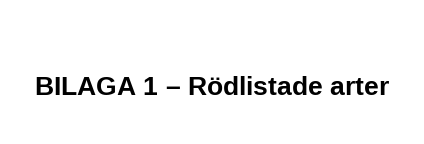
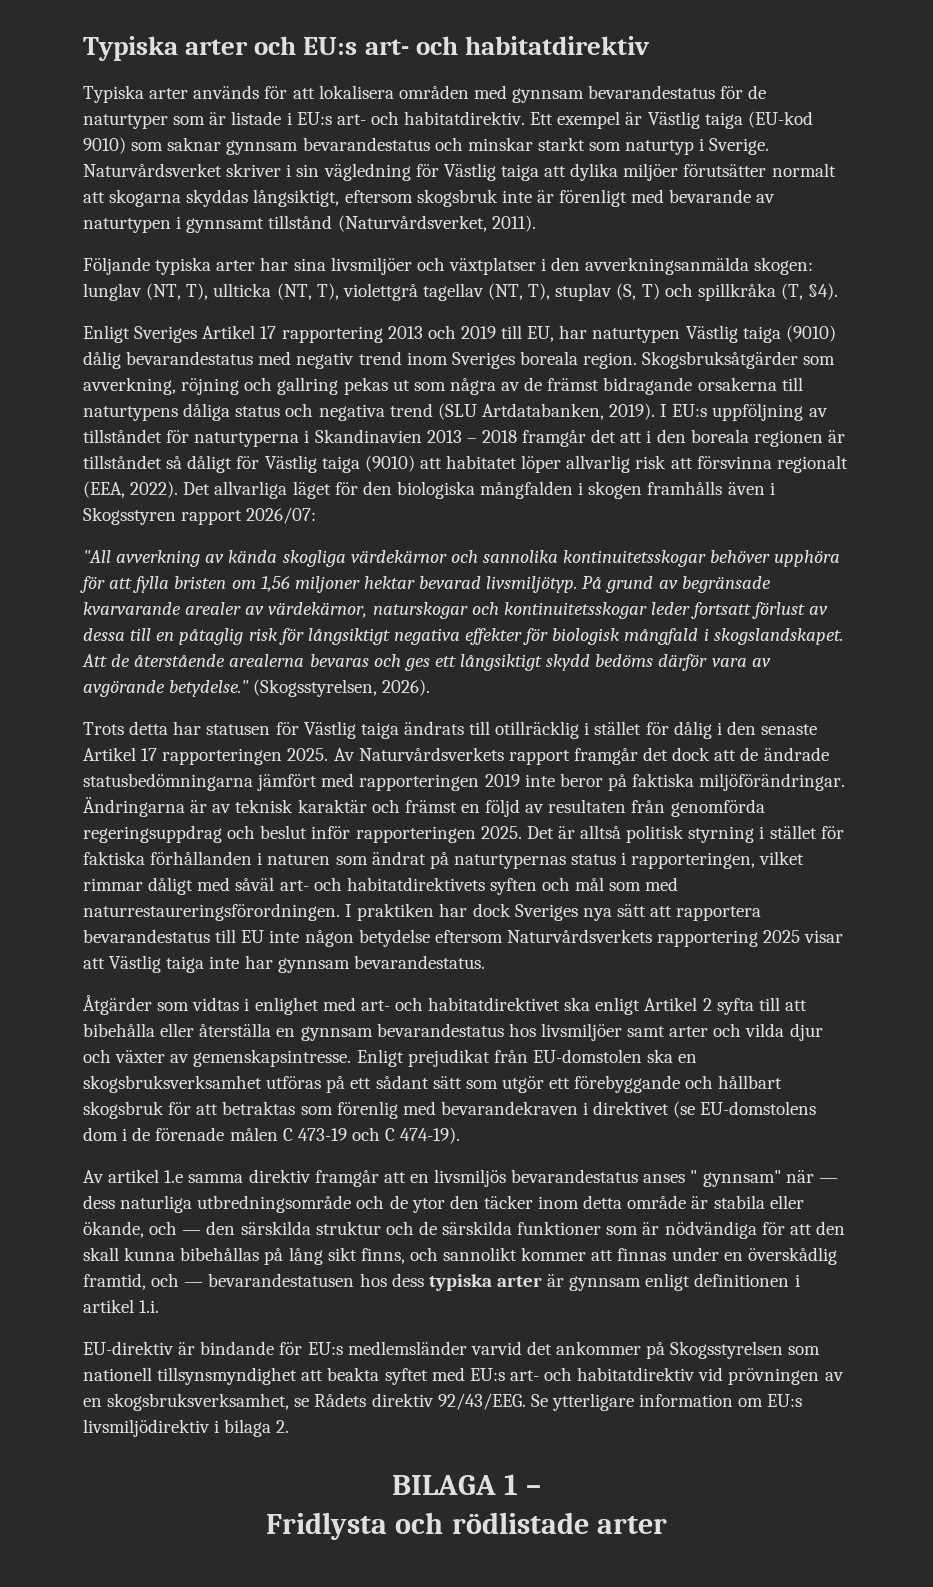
+ Typiska arter och EU:s art- och habitatdirektiv
+ Typiska arter används för att lokalisera områden med gynnsam bevarandestatus för de naturtyper som är listade i EU:s art- och habitatdirektiv. Ett exempel är Västlig taiga (EU-kod 9010) som saknar gynnsam bevarandestatus och minskar starkt som naturtyp i Sverige. Naturvårdsverket skriver i sin vägledning för Västlig taiga att dylika miljöer förutsätter normalt att skogarna skyddas långsiktigt, eftersom skogsbruk inte är förenligt med bevarande av naturtypen i gynnsamt tillstånd (Naturvårdsverket, 2011).
+ Följande typiska arter har sina livsmiljöer och växtplatser i den avverkningsanmälda skogen: lunglav (NT, T), ullticka (NT, T), violettgrå tagellav (NT, T), stuplav (S, T) och spillkråka (T, §4).
+ Enligt Sveriges Artikel 17 rapportering 2013 och 2019 till EU, har naturtypen Västlig taiga (9010) dålig bevarandestatus med negativ trend inom Sveriges boreala region. Skogsbruksåtgärder som avverkning, röjning och gallring pekas ut som några av de främst bidragande orsakerna till naturtypens dåliga status och negativa trend (SLU Artdatabanken, 2019). I EU:s uppföljning av tillståndet för naturtyperna i Skandinavien 2013 – 2018 framgår det att i den boreala regionen är tillståndet så dåligt för Västlig taiga (9010) att habitatet löper allvarlig risk att försvinna regionalt (EEA, 2022). Det allvarliga läget för den biologiska mångfalden i skogen framhålls även i Skogsstyren rapport 2026/07:
+ "All avverkning av kända skogliga värdekärnor och sannolika kontinuitetsskogar behöver upphöra för att fylla bristen om 1,56 miljoner hektar bevarad livsmiljötyp. På grund av begränsade kvarvarande arealer av värdekärnor, naturskogar och kontinuitetsskogar leder fortsatt förlust av dessa till en påtaglig risk för långsiktigt negativa effekter för biologisk mångfald i skogslandskapet. Att de återstående arealerna bevaras och ges ett långsiktigt skydd bedöms därför vara av avgörande betydelse." (Skogsstyrelsen, 2026).
+ Trots detta har statusen för Västlig taiga ändrats till otillräcklig i stället för dålig i den senaste Artikel 17 rapporteringen 2025. Av Naturvårdsverkets rapport framgår det dock att de ändrade statusbedömningarna jämfört med rapporteringen 2019 inte beror på faktiska miljöförändringar. Ändringarna är av teknisk karaktär och främst en följd av resultaten från genomförda regeringsuppdrag och beslut inför rapporteringen 2025. Det är alltså politisk styrning i stället för faktiska förhållanden i naturen som ändrat på naturtypernas status i rapporteringen, vilket rimmar dåligt med såväl art- och habitatdirektivets syften och mål som med naturrestaureringsförordningen. I praktiken har dock Sveriges nya sätt att rapportera bevarandestatus till EU inte någon betydelse eftersom Naturvårdsverkets rapportering 2025 visar att Västlig taiga inte har gynnsam bevarandestatus.
+ Åtgärder som vidtas i enlighet med art- och habitatdirektivet ska enligt Artikel 2 syfta till att bibehålla eller återställa en gynnsam bevarandestatus hos livsmiljöer samt arter och vilda djur och växter av gemenskapsintresse. Enligt prejudikat från EU-domstolen ska en skogsbruksverksamhet utföras på ett sådant sätt som utgör ett förebyggande och hållbart skogsbruk för att betraktas som förenlig med bevarandekraven i direktivet (se EU-domstolens dom i de förenade målen C 473-19 och C 474-19).
+ Av artikel 1.e samma direktiv framgår att en livsmiljös bevarandestatus anses " gynnsam" när — dess naturliga utbredningsområde och de ytor den täcker inom detta område är stabila eller ökande, och — den särskilda struktur och de särskilda funktioner som är nödvändiga för att den skall kunna bibehållas på lång sikt finns, och sannolikt kommer att finnas under en överskådlig framtid, och — bevarandestatusen hos dess typiska arter är gynnsam enligt definitionen i artikel 1.i.
+ EU-direktiv är bindande för EU:s medlemsländer varvid det ankommer på Skogsstyrelsen som nationell tillsynsmyndighet att beakta syftet med EU:s art- och habitatdirektiv vid prövningen av en skogsbruksverksamhet, se Rådets direktiv 92/43/EEG. Se ytterligare information om EU:s livsmiljödirektiv i bilaga 2.
- BILAGA 1 – Rödlistade arter
+ BILAGA 1 –
+ Fridlysta och rödlistade arter

